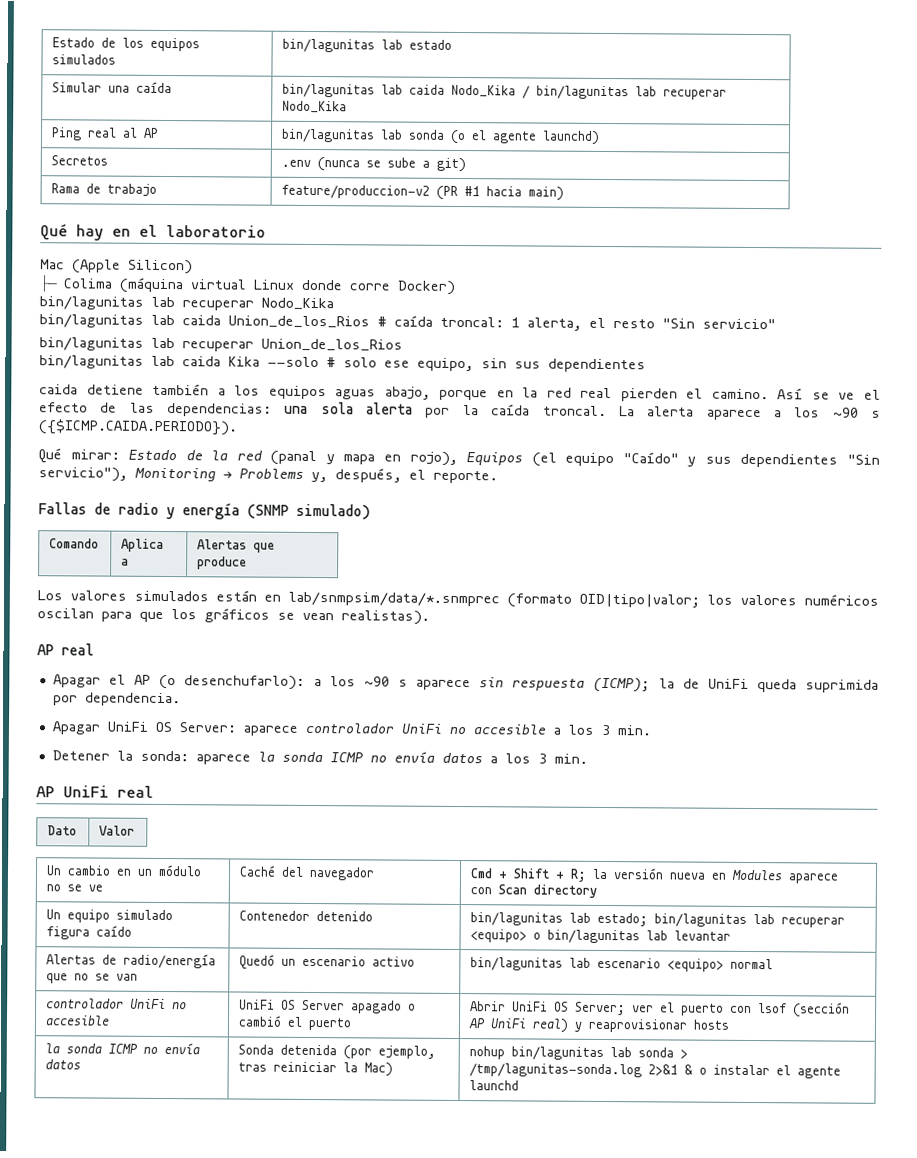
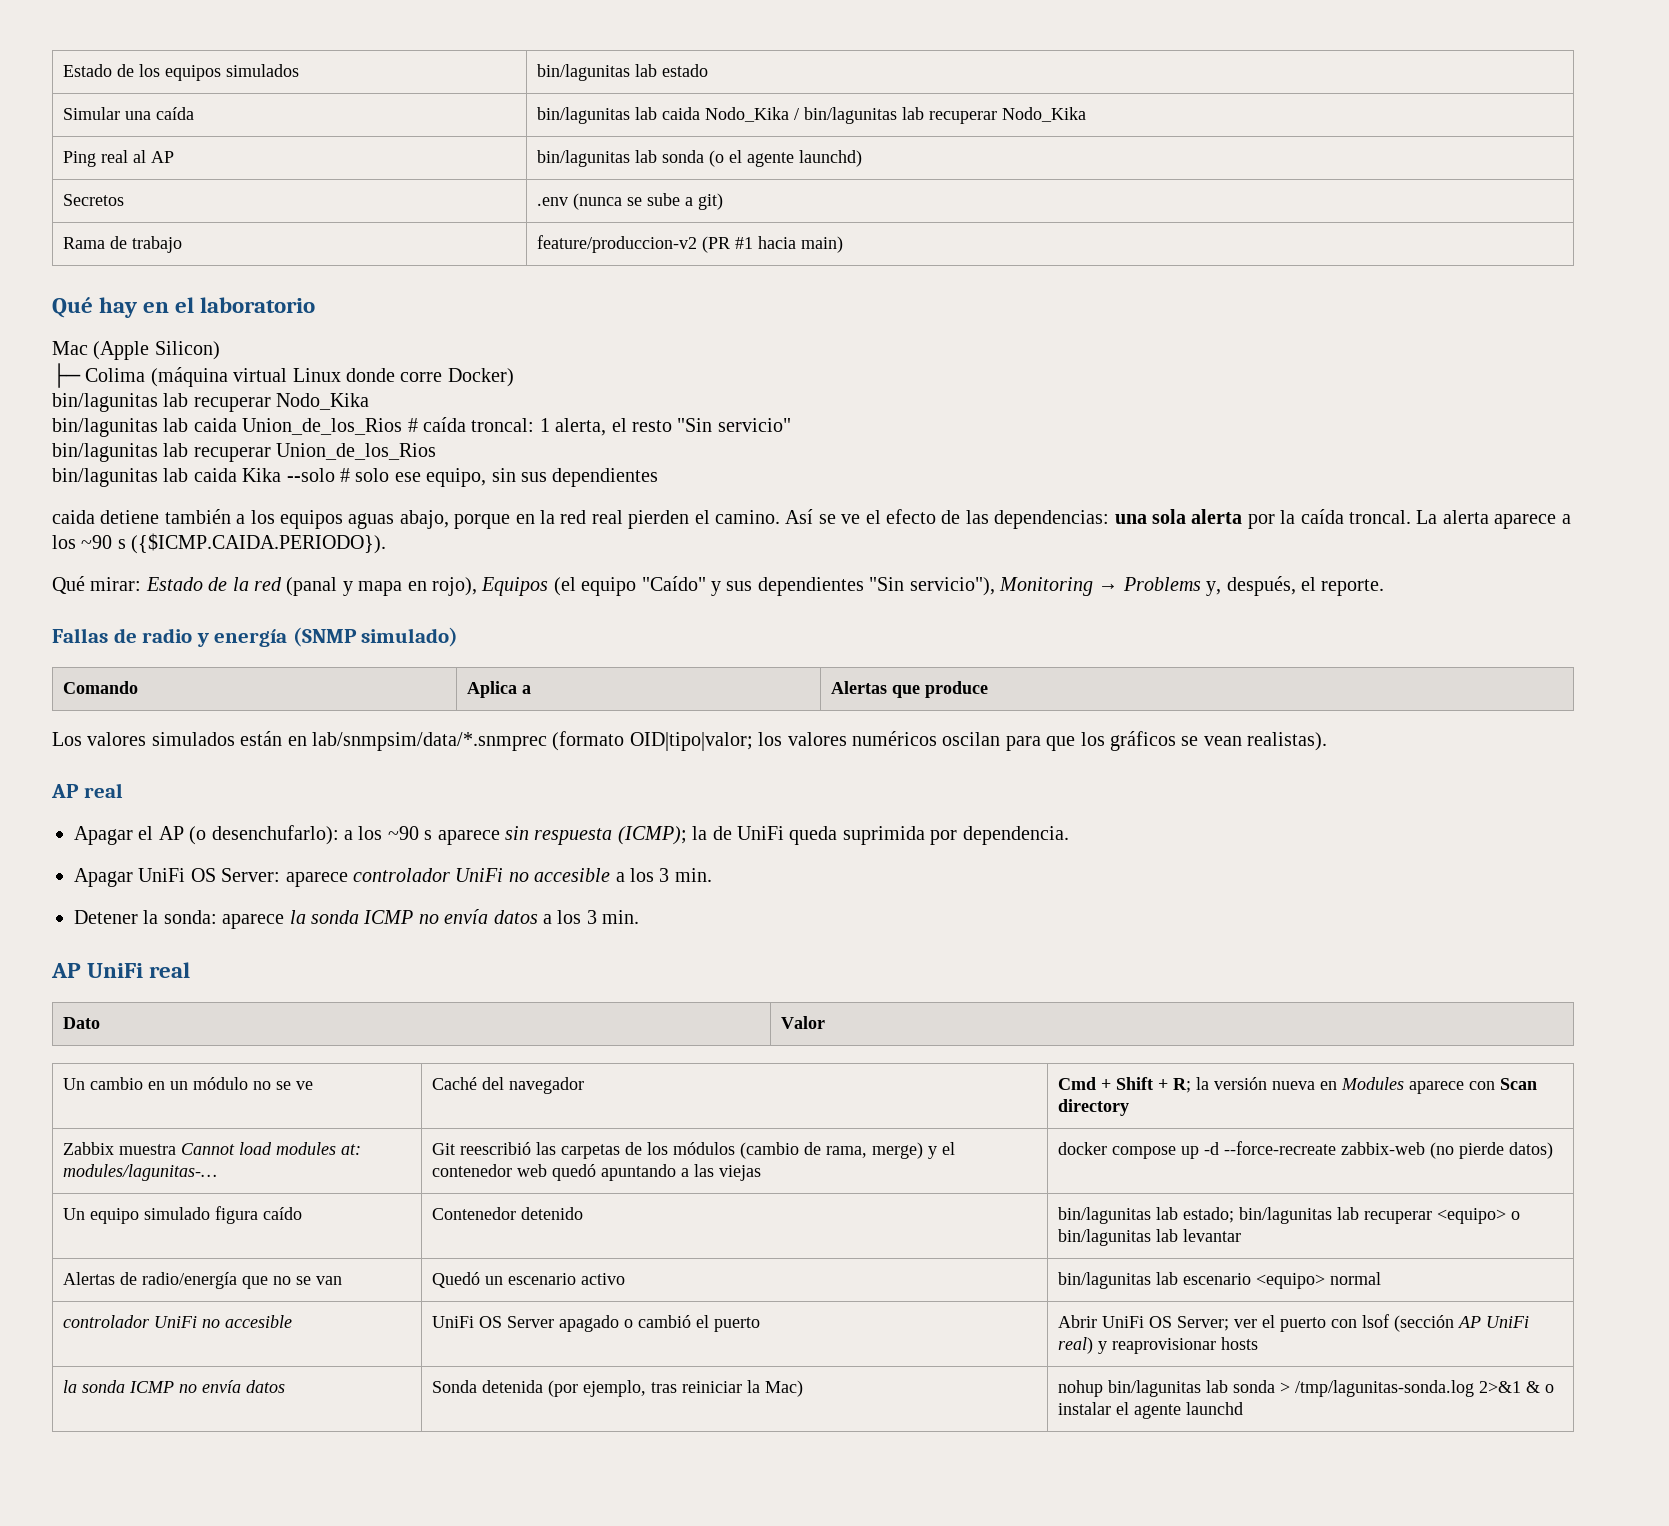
+ Zabbix muestra Cannot load modules at: modules/lagunitas-… | Git reescribió las carpetas de los módulos (cambio de rama, merge) y el contenedor web quedó apuntando a las viejas | docker compose up -d --force-recreate zabbix-web (no pierde datos)

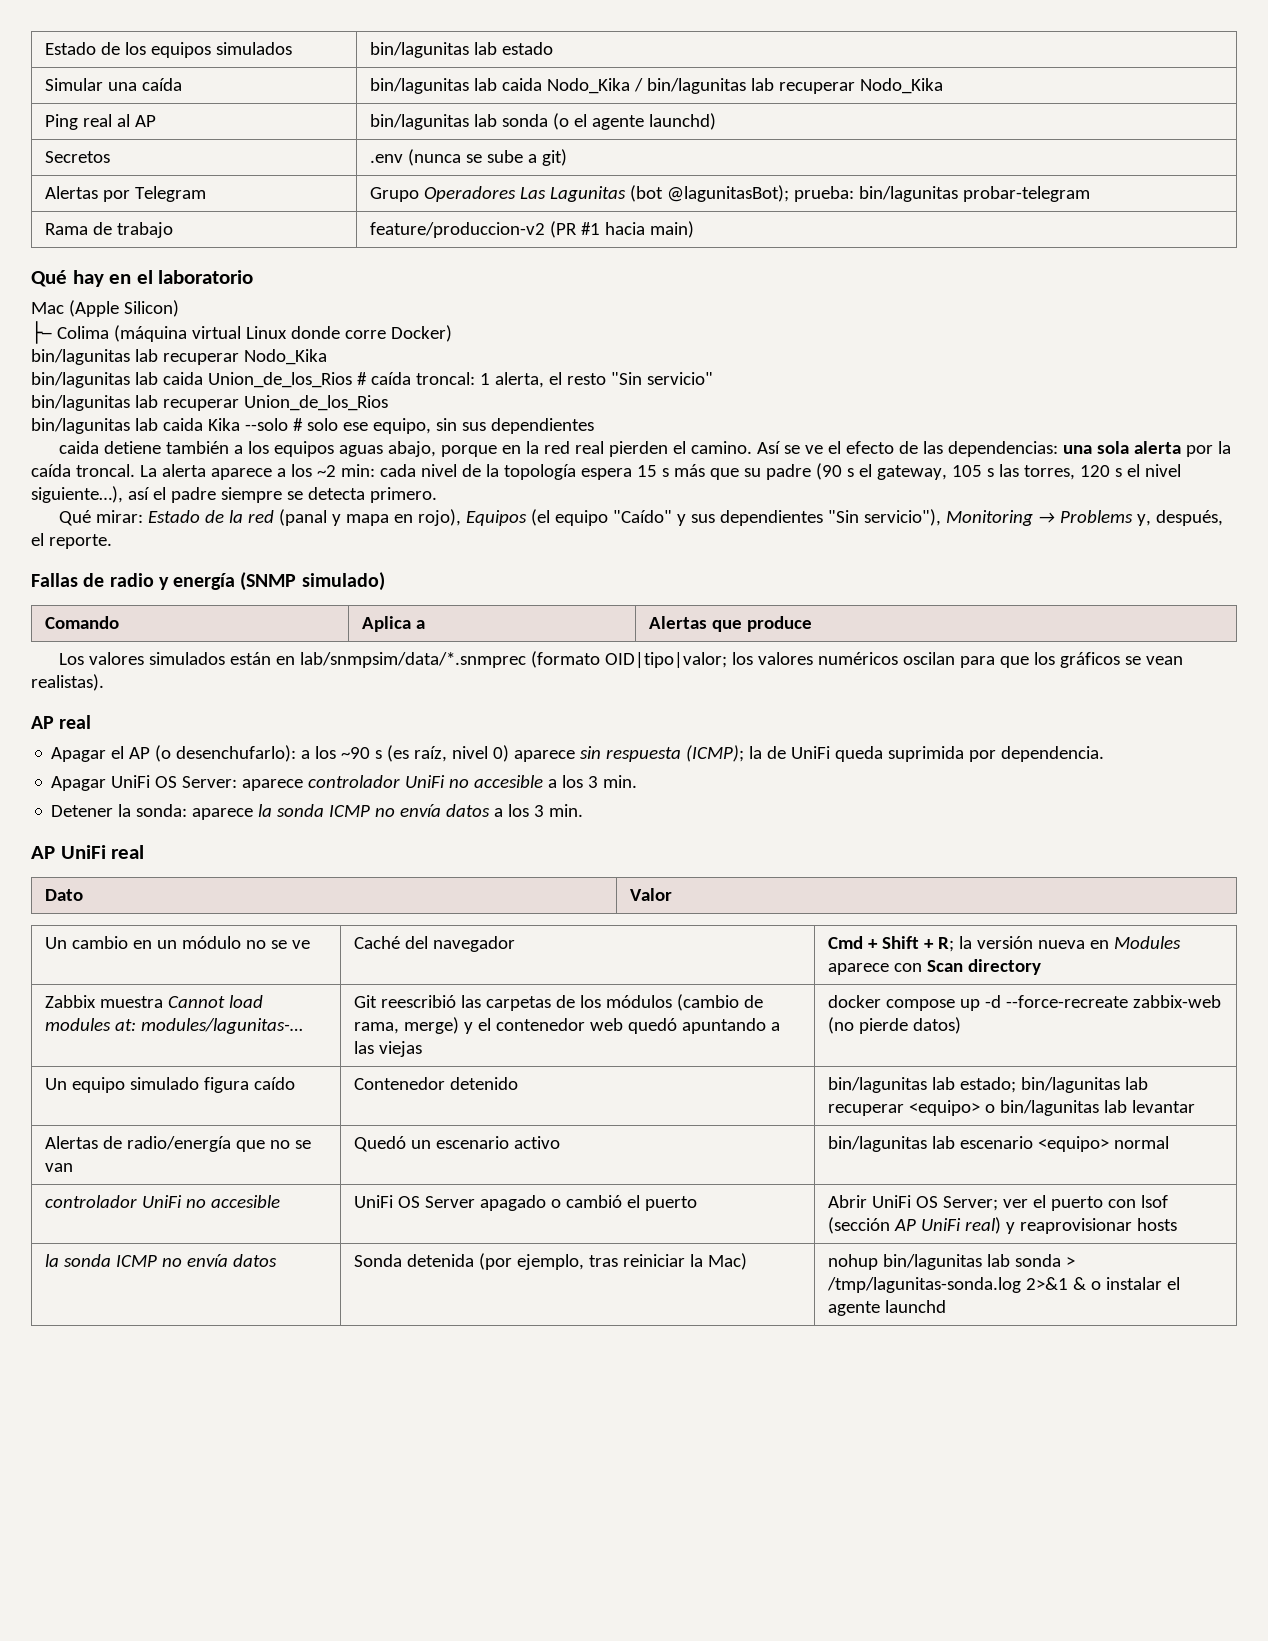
+ Alertas por Telegram | Grupo Operadores Las Lagunitas (bot @lagunitasBot); prueba: bin/lagunitas probar-telegram
- La alerta aparece a los ~90 s ({$ICMP.CAIDA.PERIODO}).
+ La alerta aparece a los ~2 min: cada nivel de la topología espera 15 s más que su padre (90 s el gateway, 105 s las torres, 120 s el nivel siguiente…), así el padre siempre se detecta primero.
- Apagar el AP (o desenchufarlo): a los ~90 s aparece sin respuesta (ICMP); la de UniFi queda suprimida por dependencia.
+ Apagar el AP (o desenchufarlo): a los ~90 s (es raíz, nivel 0) aparece sin respuesta (ICMP); la de UniFi queda suprimida por dependencia.

